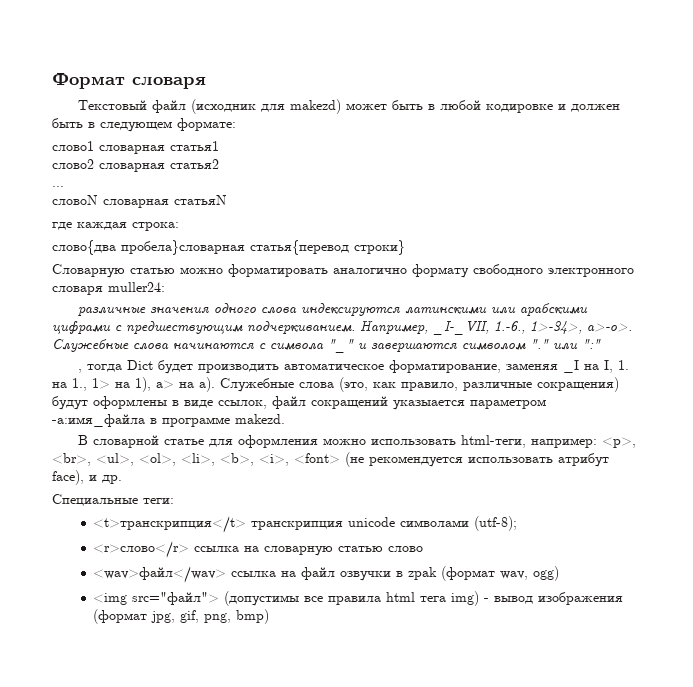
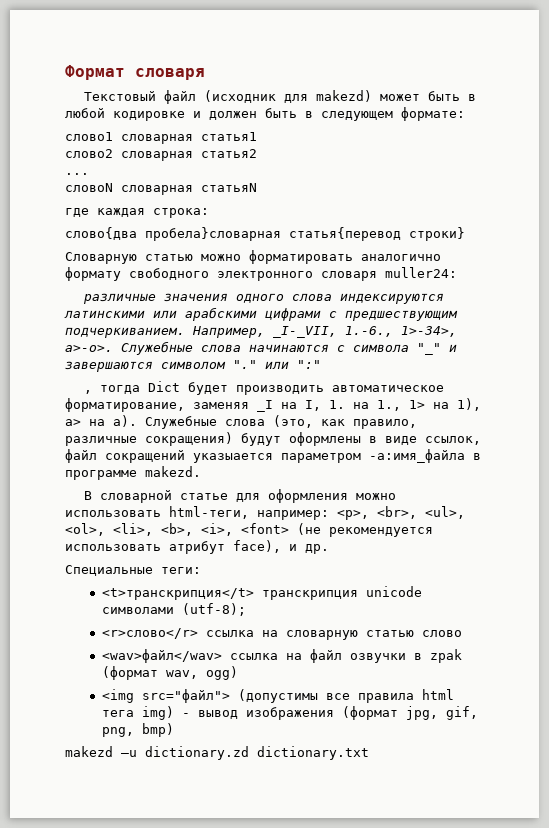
+ makezd –u dictionary.zd dictionary.txt

